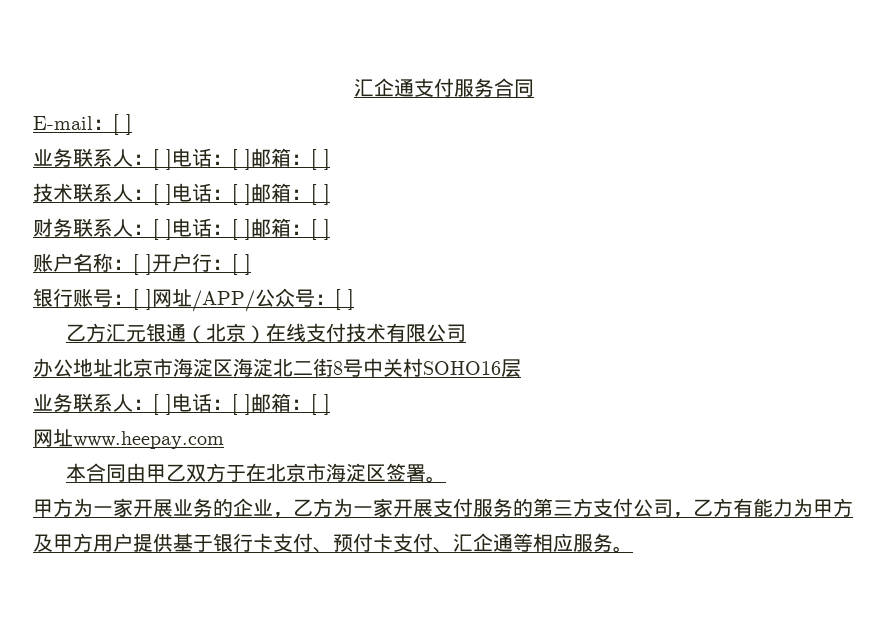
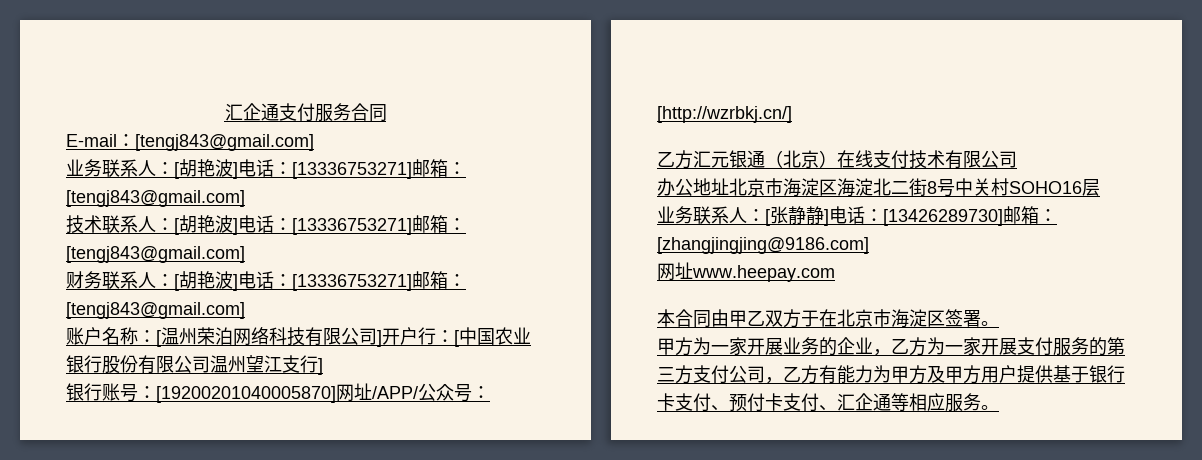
- E-mail：[ ]
- 业务联系人：[ ]电话：[ ]邮箱：[ ]
+ E-mail：[tengj843@gmail.com]
+ 业务联系人：[胡艳波]电话：[13336753271]邮箱：[tengj843@gmail.com]
- 技术联系人：[ ]电话：[ ]邮箱：[ ]
+ 技术联系人：[胡艳波]电话：[13336753271]邮箱：[tengj843@gmail.com]
- 财务联系人：[ ]电话：[ ]邮箱：[ ]
- 账户名称：[ ]开户行：[ ]
+ 财务联系人：[胡艳波]电话：[13336753271]邮箱：[tengj843@gmail.com]
+ 账户名称：[温州荣泊网络科技有限公司]开户行：[中国农业银行股份有限公司温州望江支行]
- 银行账号：[ ]网址/APP/公众号：[ ]
+ 银行账号：[19200201040005870]网址/APP/公众号：[http://wzrbkj.cn/]
  办公地址北京市海淀区海淀北二街8号中关村SOHO16层
- 业务联系人：[ ]电话：[ ]邮箱：[ ]
+ 业务联系人：[张静静]电话：[13426289730]邮箱：[zhangjingjing@9186.com]

